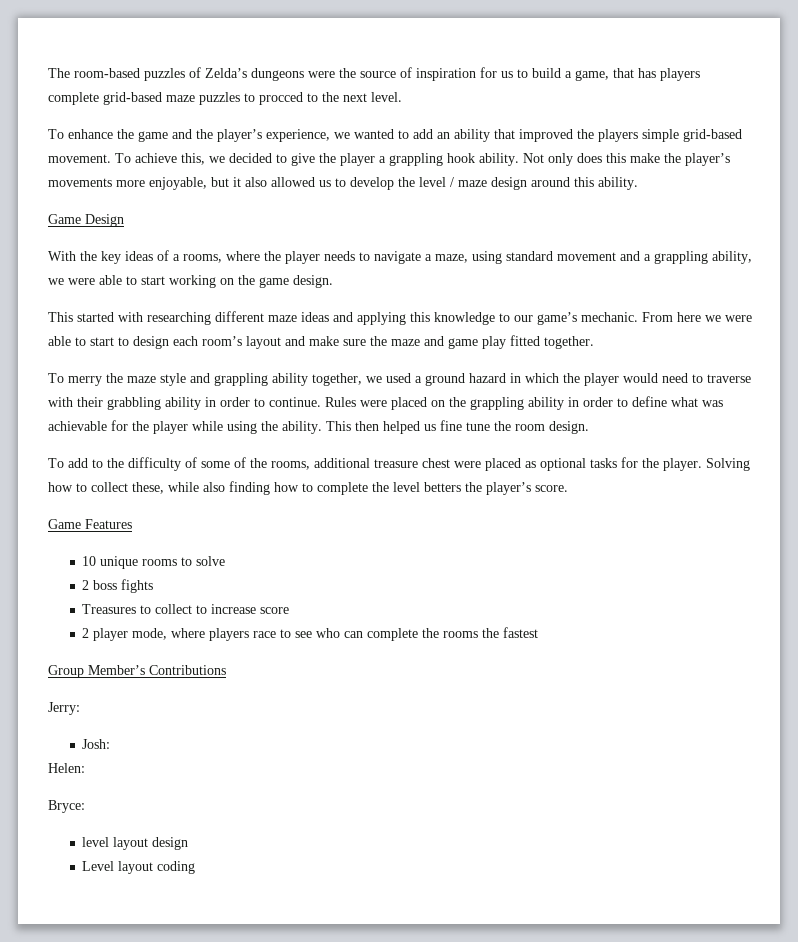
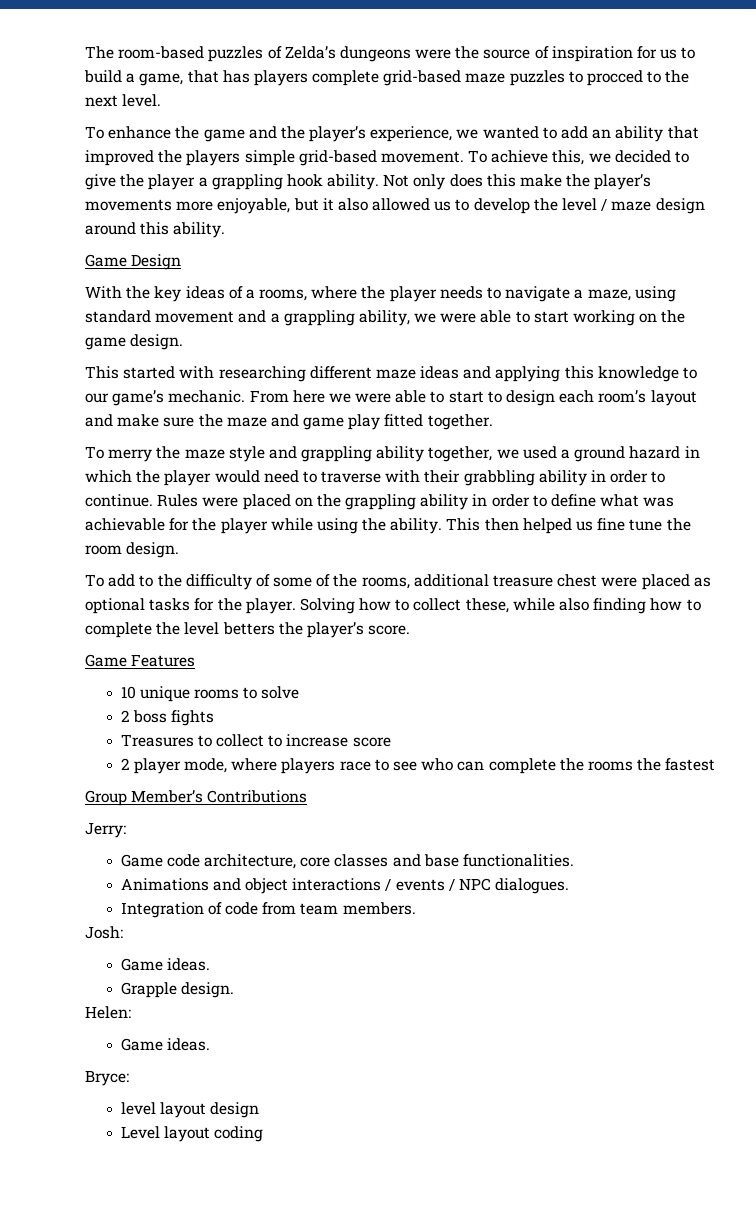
+ Game code architecture, core classes and base functionalities.
+ Animations and object interactions / events / NPC dialogues.
+ Integration of code from team members.
  Josh:
+ Game ideas.
+ Grapple design.
  Helen:
+ Game ideas.

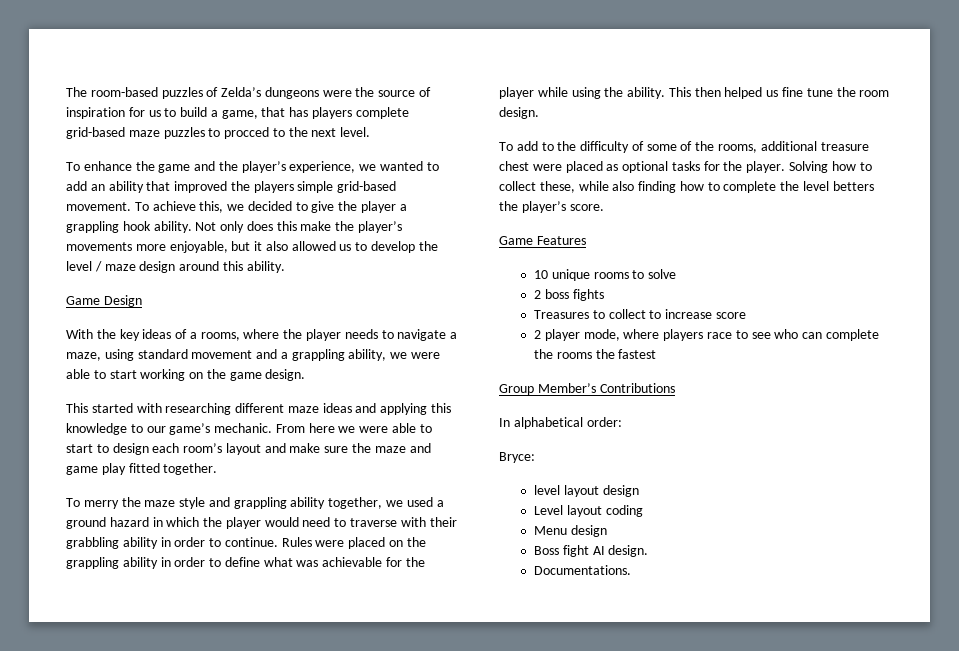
- Jerry:
- Game code architecture, core classes and base functionalities.
- Animations and object interactions / events / NPC dialogues.
- Integration of code from team members.
- Josh:
- Game ideas.
- Grapple design.
- Helen:
- Game ideas.
+ In alphabetical order:
+ Menu design
+ Boss fight AI design.
+ Documentations.

